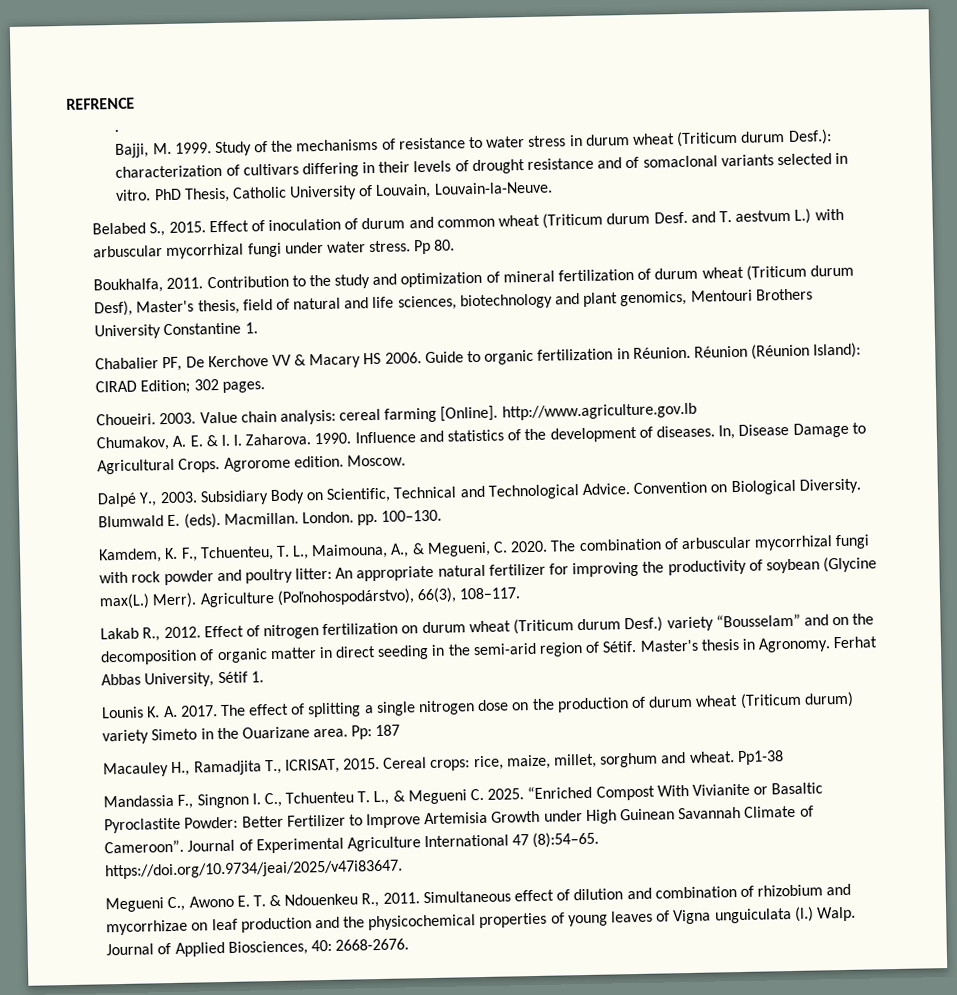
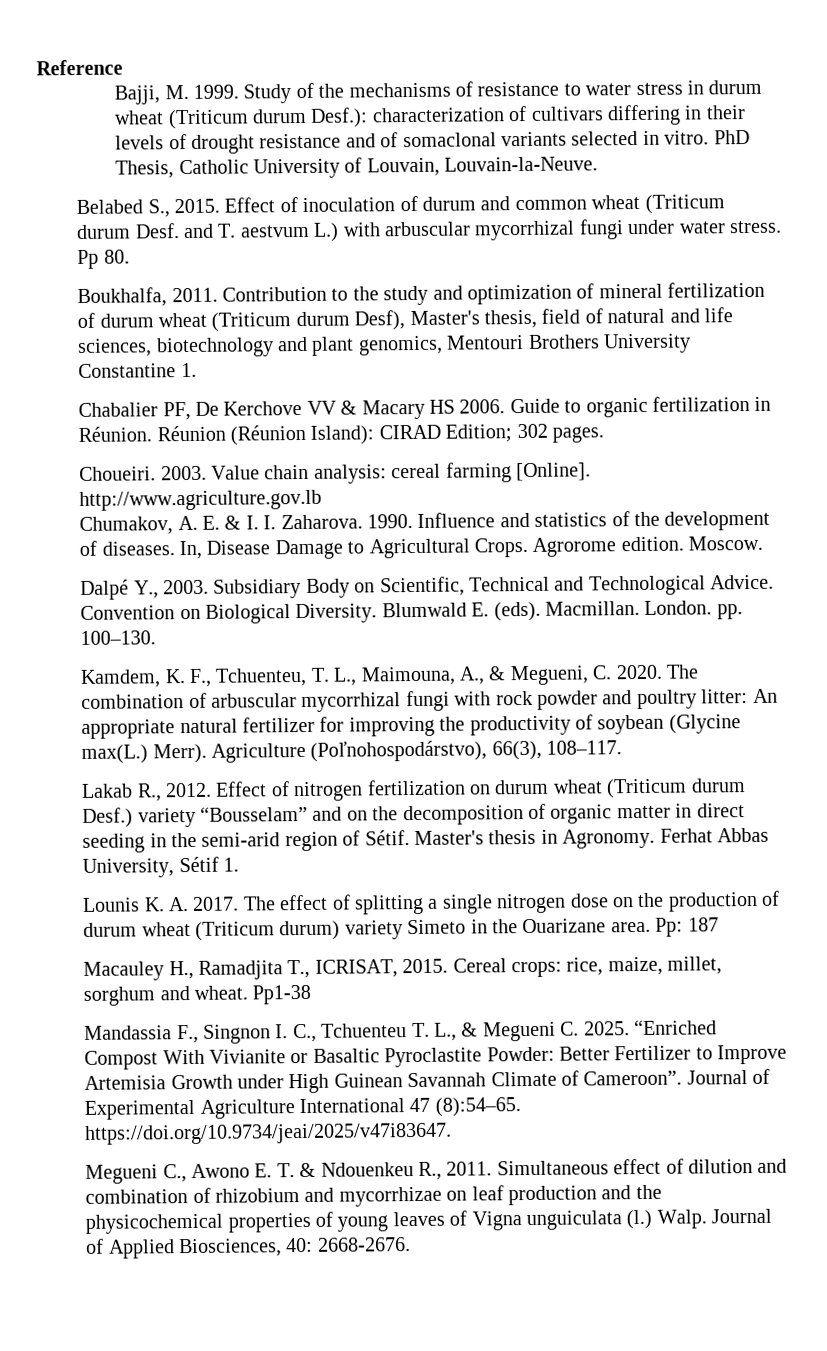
- REFRENCE
- .
+ Reference

